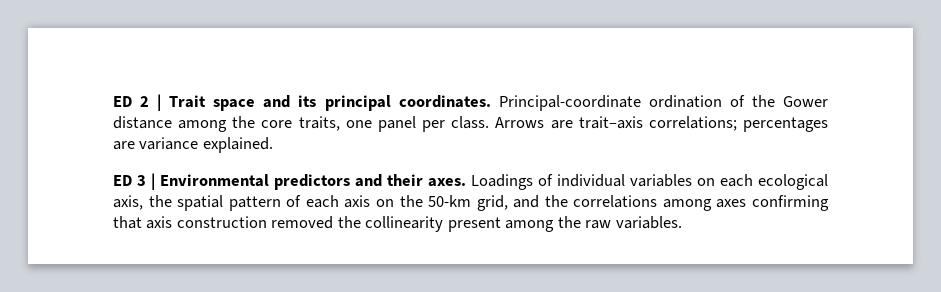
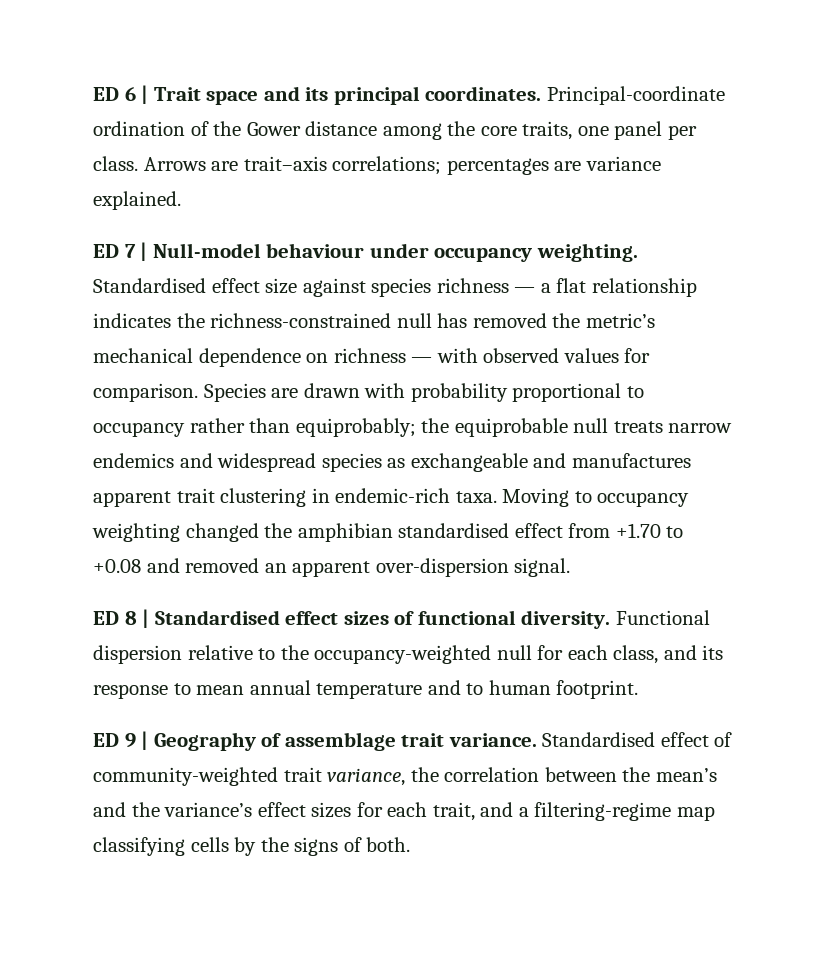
- ED 2 | Trait space and its principal coordinates.
+ ED 6 | Trait space and its principal coordinates.
- ED 3 | Environmental predictors and their axes. Loadings of individual variables on each ecological axis, the spatial pattern of each axis on the 50-km grid, and the correlations among axes confirming that axis construction removed the collinearity present among the raw variables.
+ ED 7 | Null-model behaviour under occupancy weighting. Standardised effect size against species richness — a flat relationship indicates the richness-constrained null has removed the metric’s mechanical dependence on richness — with observed values for comparison. Species are drawn with probability proportional to occupancy rather than equiprobably; the equiprobable null treats narrow endemics and widespread species as exchangeable and manufactures apparent trait clustering in endemic-rich taxa. Moving to occupancy weighting changed the amphibian standardised effect from +1.70 to +0.08 and removed an apparent over-dispersion signal.
+ ED 8 | Standardised effect sizes of functional diversity. Functional dispersion relative to the occupancy-weighted null for each class, and its response to mean annual temperature and to human footprint.
+ ED 9 | Geography of assemblage trait variance. Standardised effect of community-weighted trait variance, the correlation between the mean’s and the variance’s effect sizes for each trait, and a filtering-regime map classifying cells by the signs of both.

